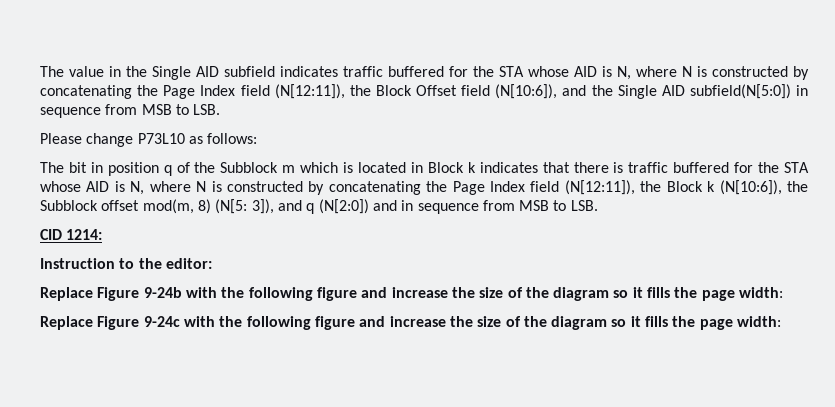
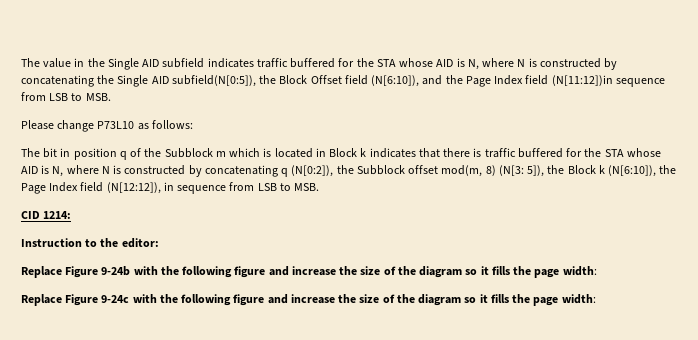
- The value in the Single AID subfield indicates traffic buffered for the STA whose AID is N, where N is constructed by concatenating the Page Index field (N[12:11]), the Block Offset field (N[10:6]), and the Single AID subfield(N[5:0]) in sequence from MSB to LSB.
+ The value in the Single AID subfield indicates traffic buffered for the STA whose AID is N, where N is constructed by concatenating the Single AID subfield(N[0:5]), the Block Offset field (N[6:10]), and the Page Index field (N[11:12])in sequence from LSB to MSB.
- The bit in position q of the Subblock m which is located in Block k indicates that there is traffic buffered for the STA whose AID is N, where N is constructed by concatenating the Page Index field (N[12:11]), the Block k (N[10:6]), the Subblock offset mod(m, 8) (N[5: 3]), and q (N[2:0]) and in sequence from MSB to LSB.
+ The bit in position q of the Subblock m which is located in Block k indicates that there is traffic buffered for the STA whose AID is N, where N is constructed by concatenating q (N[0:2]), the Subblock offset mod(m, 8) (N[3: 5]), the Block k (N[6:10]), the Page Index field (N[12:12]), in sequence from LSB to MSB.

